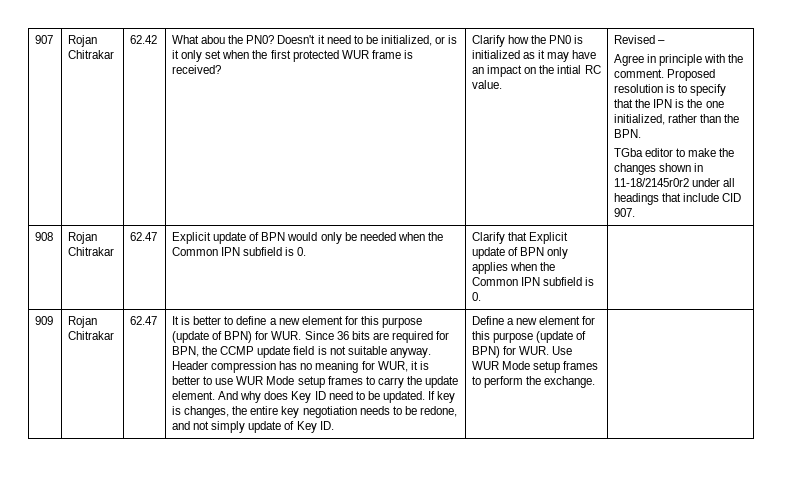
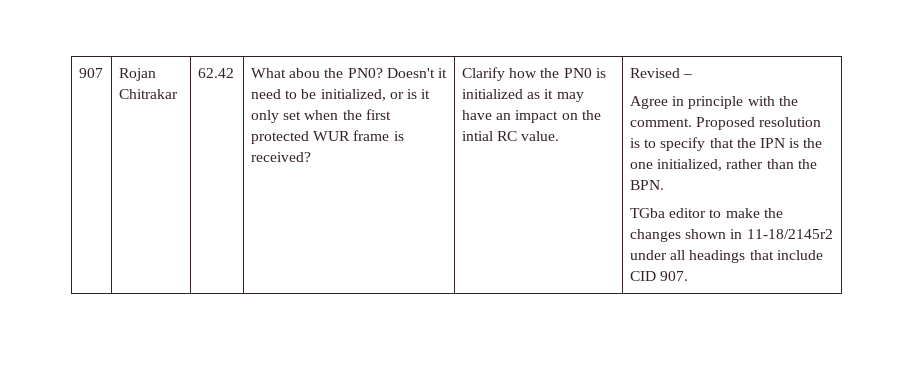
- TGba editor to make the changes shown in 11-18/2145r0r2 under all headings that include CID 907.
+ TGba editor to make the changes shown in 11-18/2145r2 under all headings that include CID 907.
- 908 | Rojan Chitrakar | 62.47 | Explicit update of BPN would only be needed when the Common IPN subfield is 0. | Clarify that Explicit update of BPN only applies when the Common IPN subfield is 0. |
- 909 | Rojan Chitrakar | 62.47 | It is better to define a new element for this purpose (update of BPN) for WUR. Since 36 bits are required for BPN, the CCMP update field is not suitable anyway. Header compression has no meaning for WUR, it is better to use WUR Mode setup frames to carry the update element. And why does Key ID need to be updated. If key is changes, the entire key negotiation needs to be redone, and not simply update of Key ID. | Define a new element for this purpose (update of BPN) for WUR. Use WUR Mode setup frames to perform the exchange.

